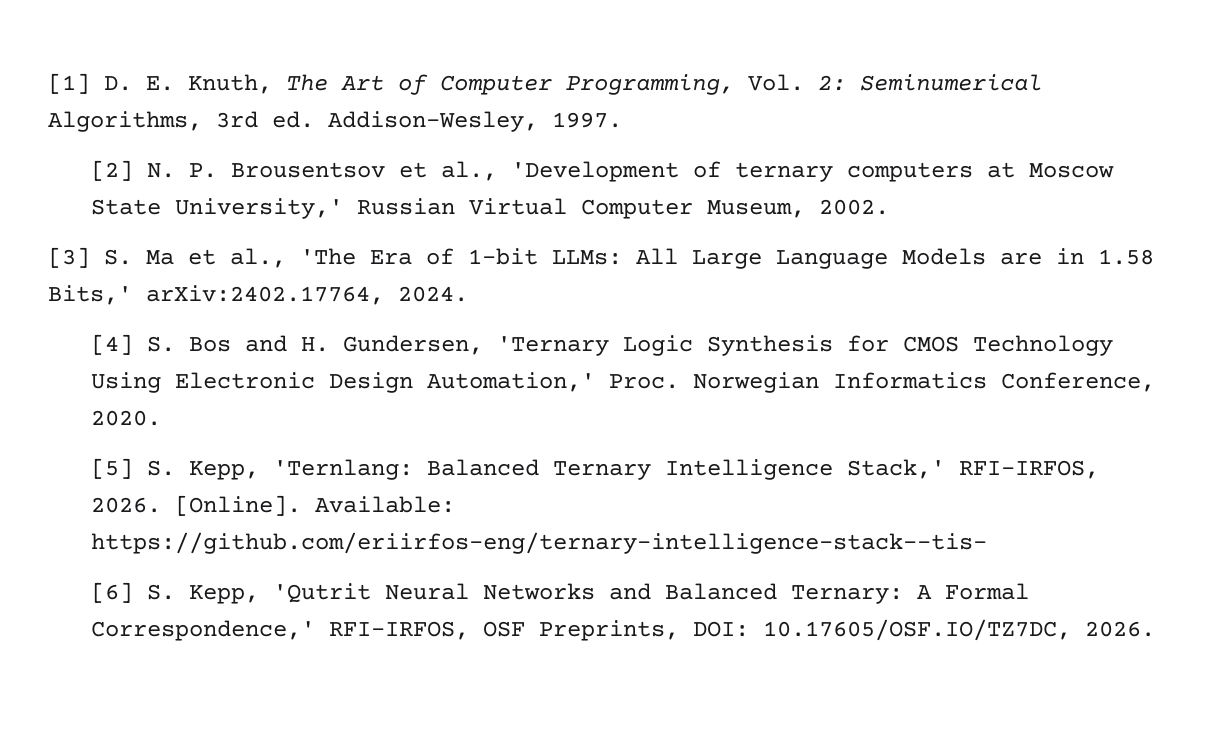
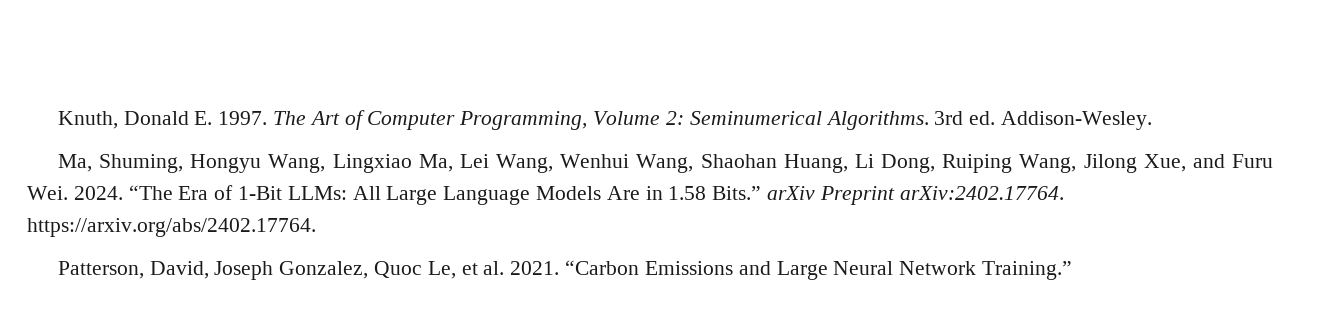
- [1] D. E. Knuth, The Art of Computer Programming, Vol. 2: Seminumerical Algorithms, 3rd ed. Addison-Wesley, 1997.
- [2] N. P. Brousentsov et al., 'Development of ternary computers at Moscow State University,' Russian Virtual Computer Museum, 2002.
- [3] S. Ma et al., 'The Era of 1-bit LLMs: All Large Language Models are in 1.58 Bits,' arXiv:2402.17764, 2024.
- [4] S. Bos and H. Gundersen, 'Ternary Logic Synthesis for CMOS Technology Using Electronic Design Automation,' Proc. Norwegian Informatics Conference, 2020.
- [5] S. Kepp, 'Ternlang: Balanced Ternary Intelligence Stack,' RFI-IRFOS, 2026. [Online]. Available: https://github.com/eriirfos-eng/ternary-intelligence-stack--tis-
- [6] S. Kepp, 'Qutrit Neural Networks and Balanced Ternary: A Formal Correspondence,' RFI-IRFOS, OSF Preprints, DOI: 10.17605/OSF.IO/TZ7DC, 2026.
+ Knuth, Donald E. 1997. The Art of Computer Programming, Volume 2: Seminumerical Algorithms. 3rd ed. Addison-Wesley.
+ Ma, Shuming, Hongyu Wang, Lingxiao Ma, Lei Wang, Wenhui Wang, Shaohan Huang, Li Dong, Ruiping Wang, Jilong Xue, and Furu Wei. 2024. “The Era of 1-Bit LLMs: All Large Language Models Are in 1.58 Bits.” arXiv Preprint arXiv:2402.17764. https://arxiv.org/abs/2402.17764.
+ Patterson, David, Joseph Gonzalez, Quoc Le, et al. 2021. “Carbon Emissions and Large Neural Network Training.”

